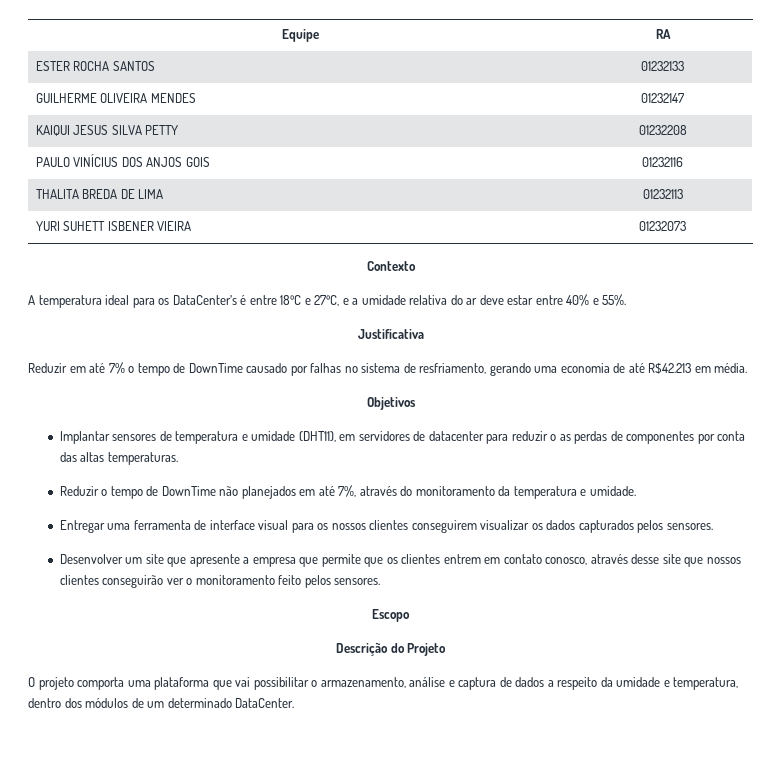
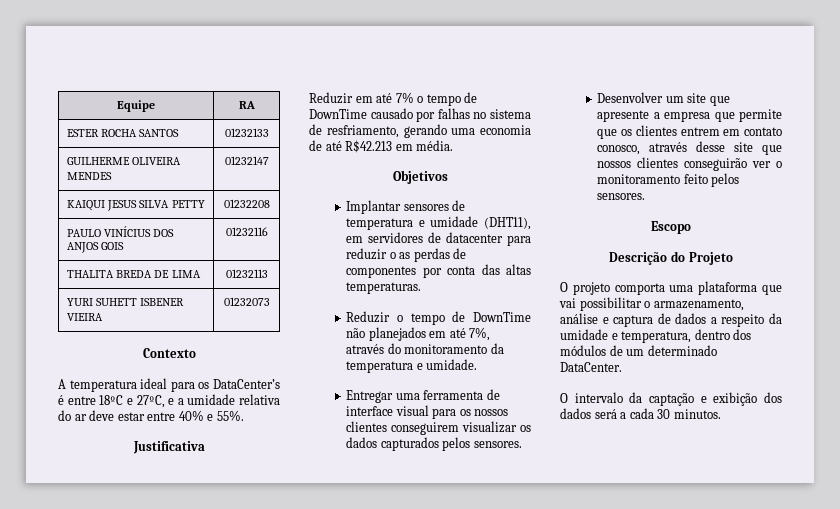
+ O intervalo da captação e exibição dos dados será a cada 30 minutos.

